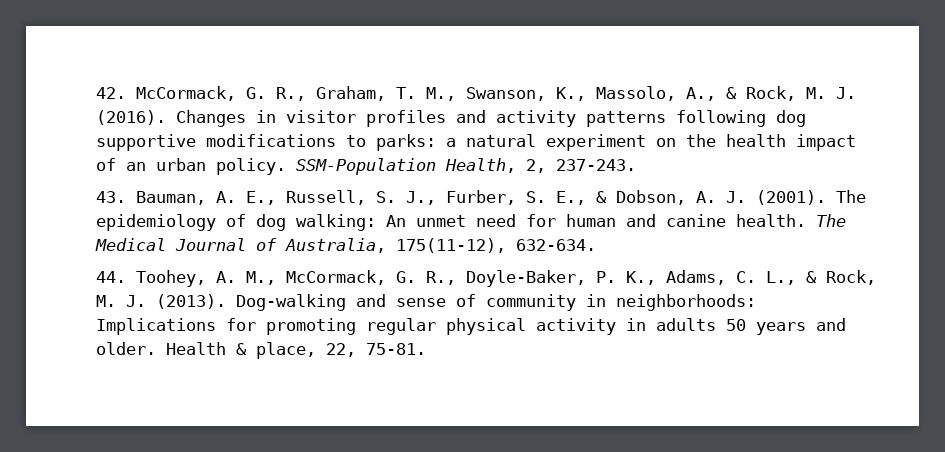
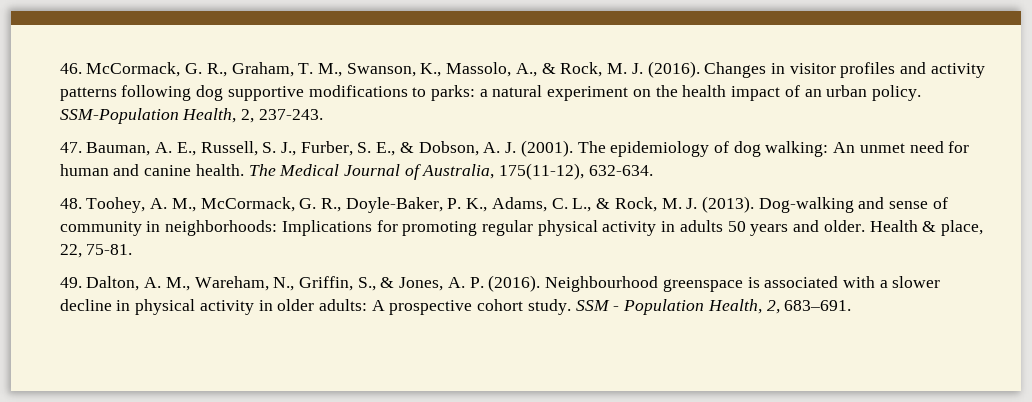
- 42. McCormack, G. R., Graham, T. M., Swanson, K., Massolo, A., & Rock, M. J. (2016).
+ 46. McCormack, G. R., Graham, T. M., Swanson, K., Massolo, A., & Rock, M. J. (2016).
- 43. Bauman, A. E., Russell, S. J., Furber, S. E., & Dobson, A. J. (2001).
+ 47. Bauman, A. E., Russell, S. J., Furber, S. E., & Dobson, A. J. (2001).
- 44. Toohey, A. M., McCormack, G. R., Doyle-Baker, P. K., Adams, C. L., & Rock, M. J. (2013).
+ 48. Toohey, A. M., McCormack, G. R., Doyle-Baker, P. K., Adams, C. L., & Rock, M. J. (2013).
+ 49. Dalton, A. M., Wareham, N., Griffin, S., & Jones, A. P. (2016). Neighbourhood greenspace is associated with a slower decline in physical activity in older adults: A prospective cohort study. SSM - Population Health, 2, 683–691.

